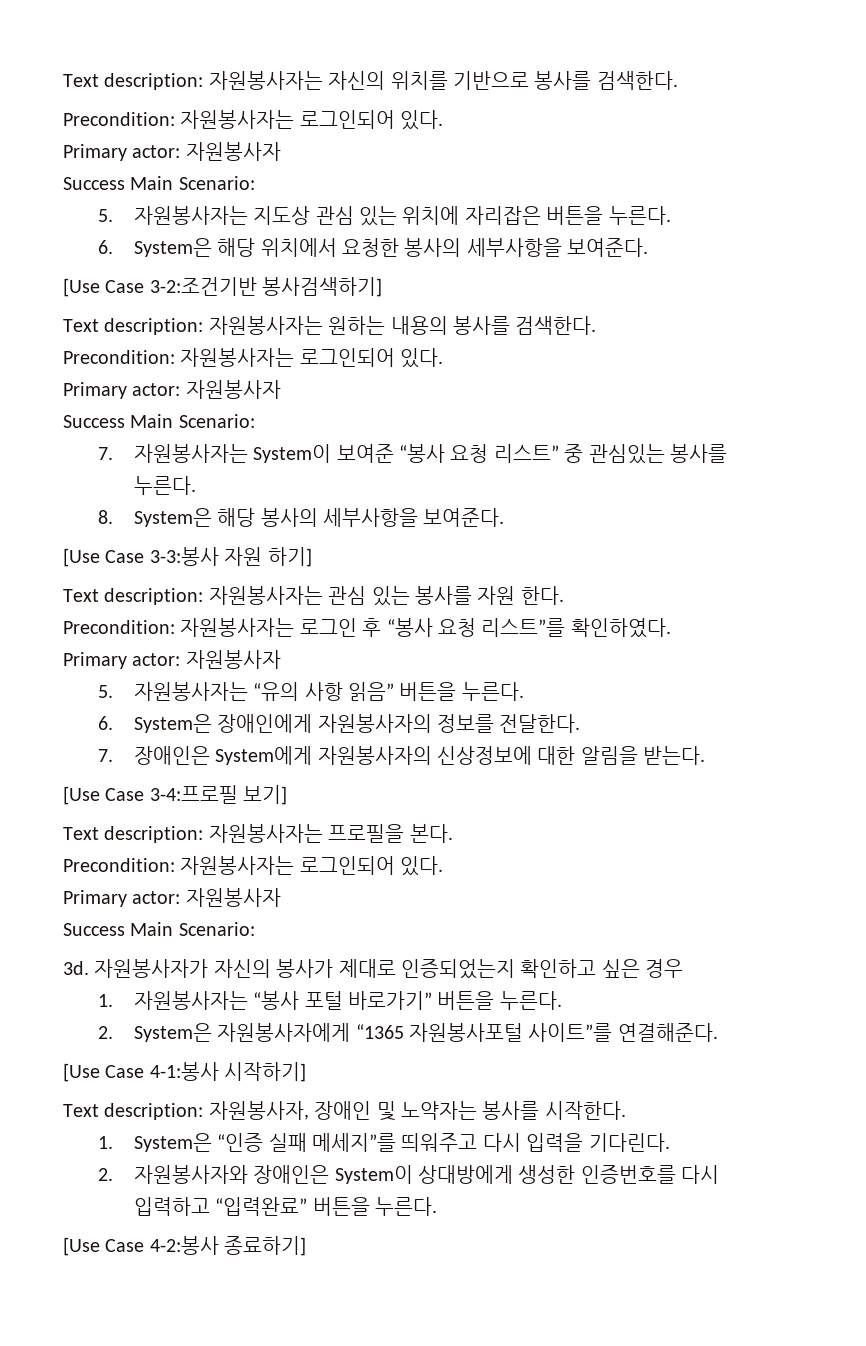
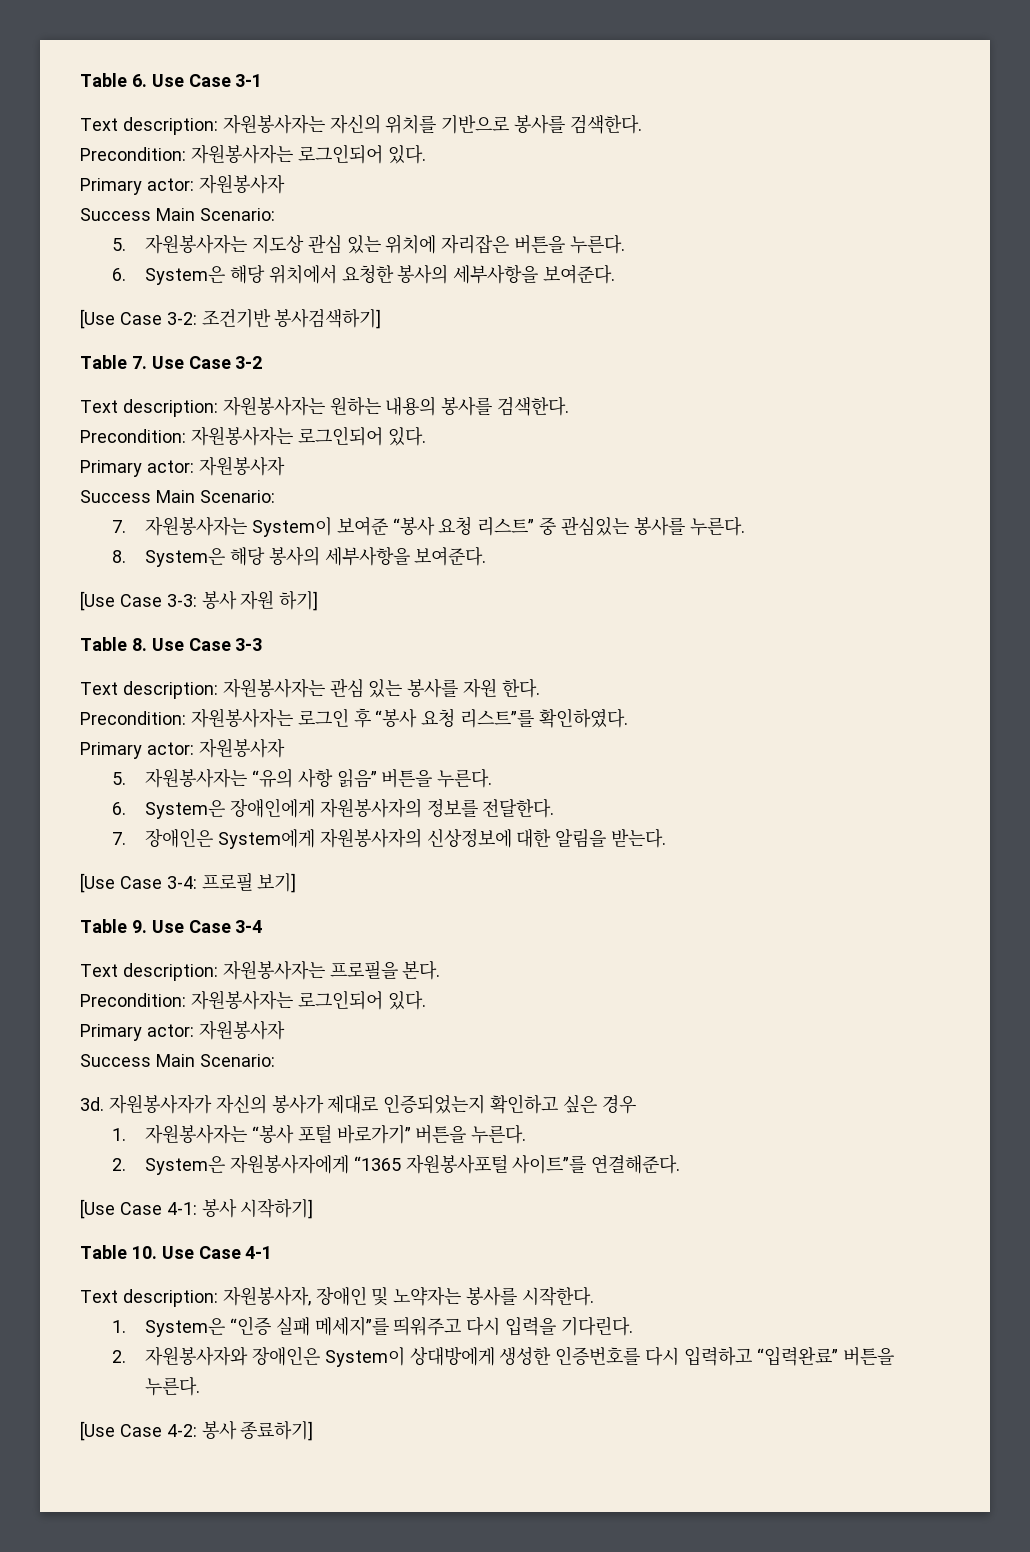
+ Table 6. Use Case 3-1
- [Use Case 3-2:조건기반 봉사검색하기]
+ [Use Case 3-2: 조건기반 봉사검색하기]
+ Table 7. Use Case 3-2
- [Use Case 3-3:봉사 자원 하기]
+ [Use Case 3-3: 봉사 자원 하기]
+ Table 8. Use Case 3-3
- [Use Case 3-4:프로필 보기]
+ [Use Case 3-4: 프로필 보기]
+ Table 9. Use Case 3-4
- [Use Case 4-1:봉사 시작하기]
+ [Use Case 4-1: 봉사 시작하기]
+ Table 10. Use Case 4-1
- [Use Case 4-2:봉사 종료하기]
+ [Use Case 4-2: 봉사 종료하기]

